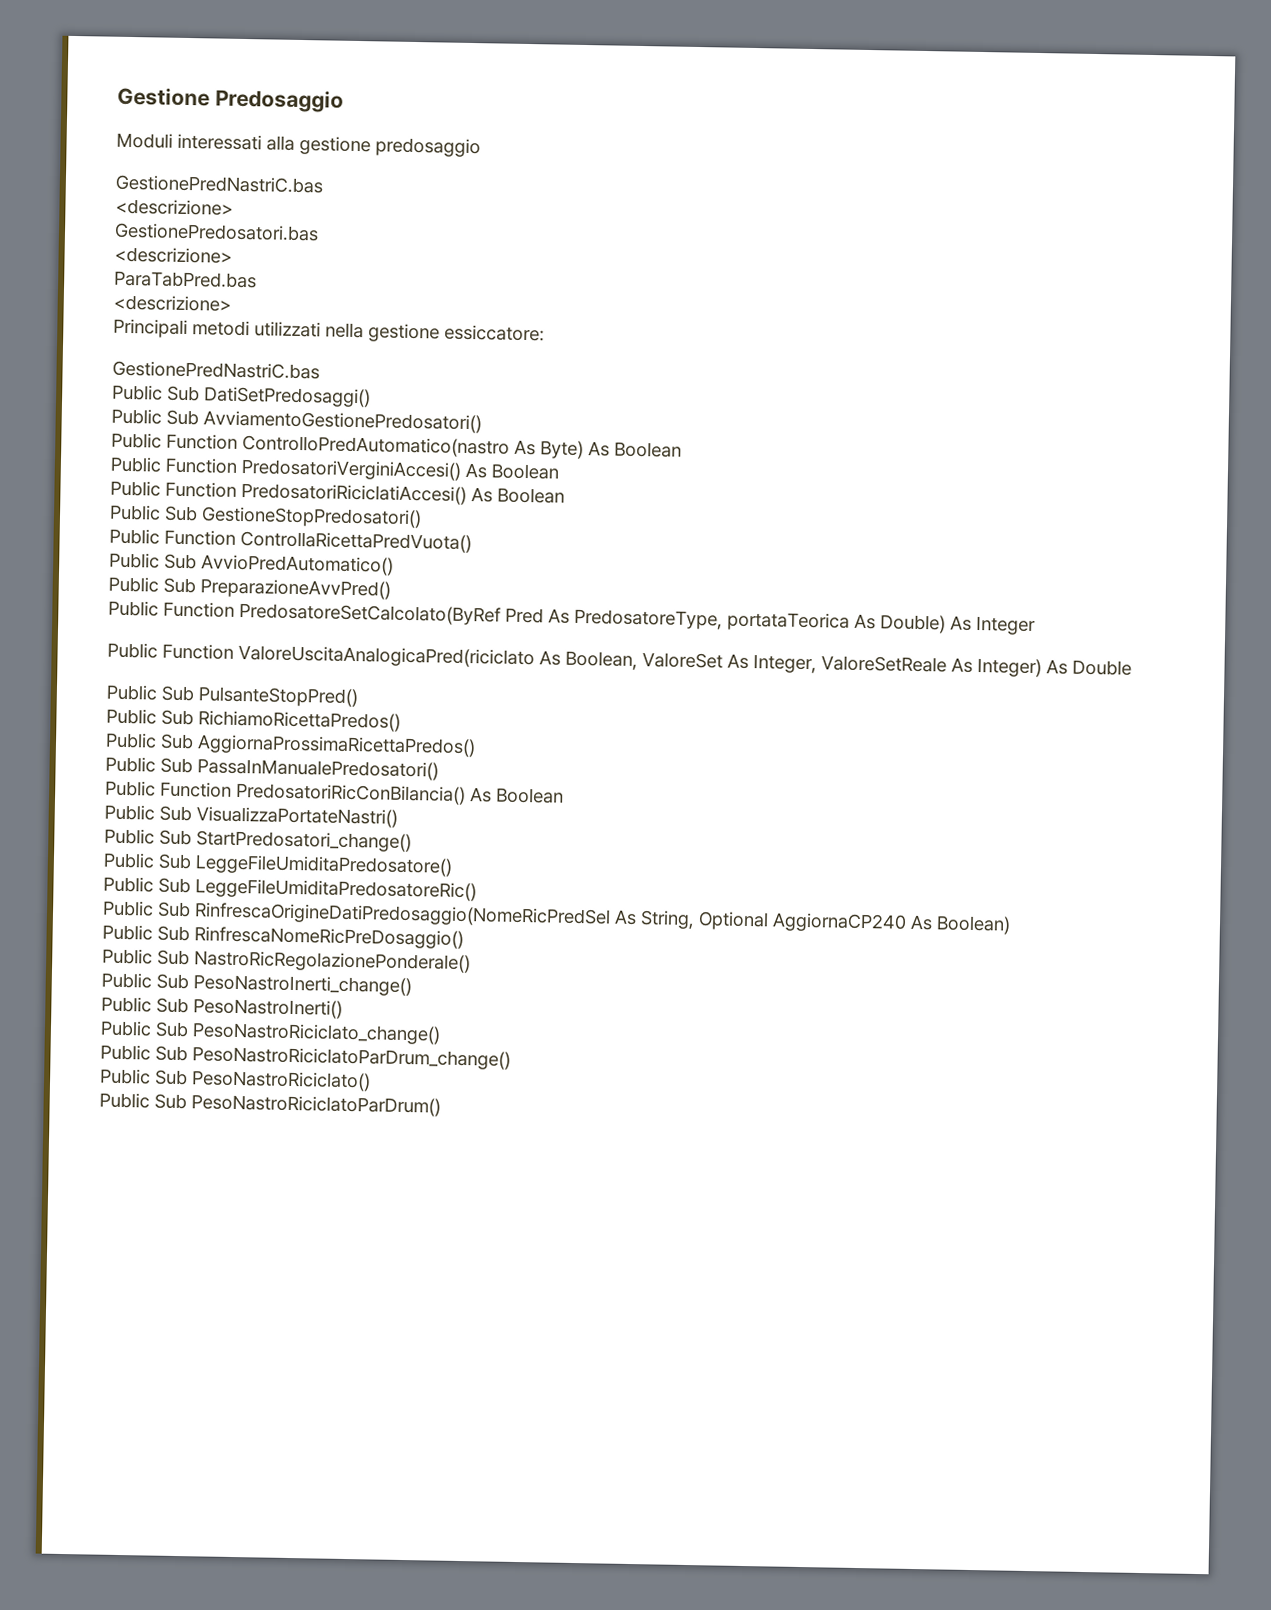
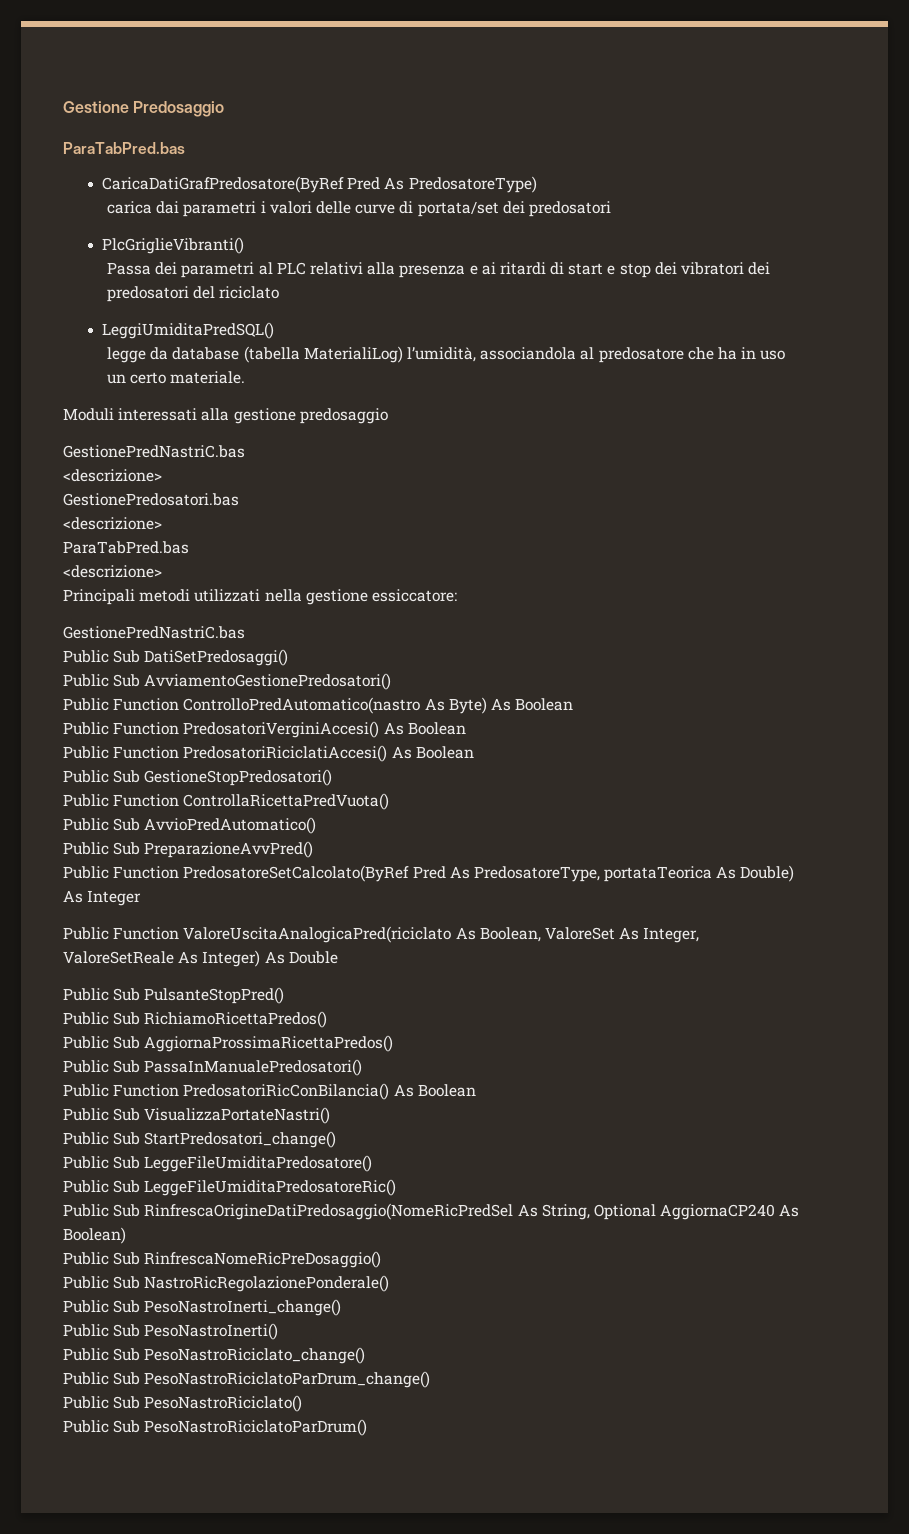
  Gestione Predosaggio
+ ParaTabPred.bas
+ CaricaDatiGrafPredosatore(ByRef Pred As PredosatoreType)
+ carica dai parametri i valori delle curve di portata/set dei predosatori
+ PlcGriglieVibranti()
+ Passa dei parametri al PLC relativi alla presenza e ai ritardi di start e stop dei vibratori dei predosatori del riciclato
+ LeggiUmiditaPredSQL()
+ legge da database (tabella MaterialiLog) l’umidità, associandola al predosatore che ha in uso un certo materiale.

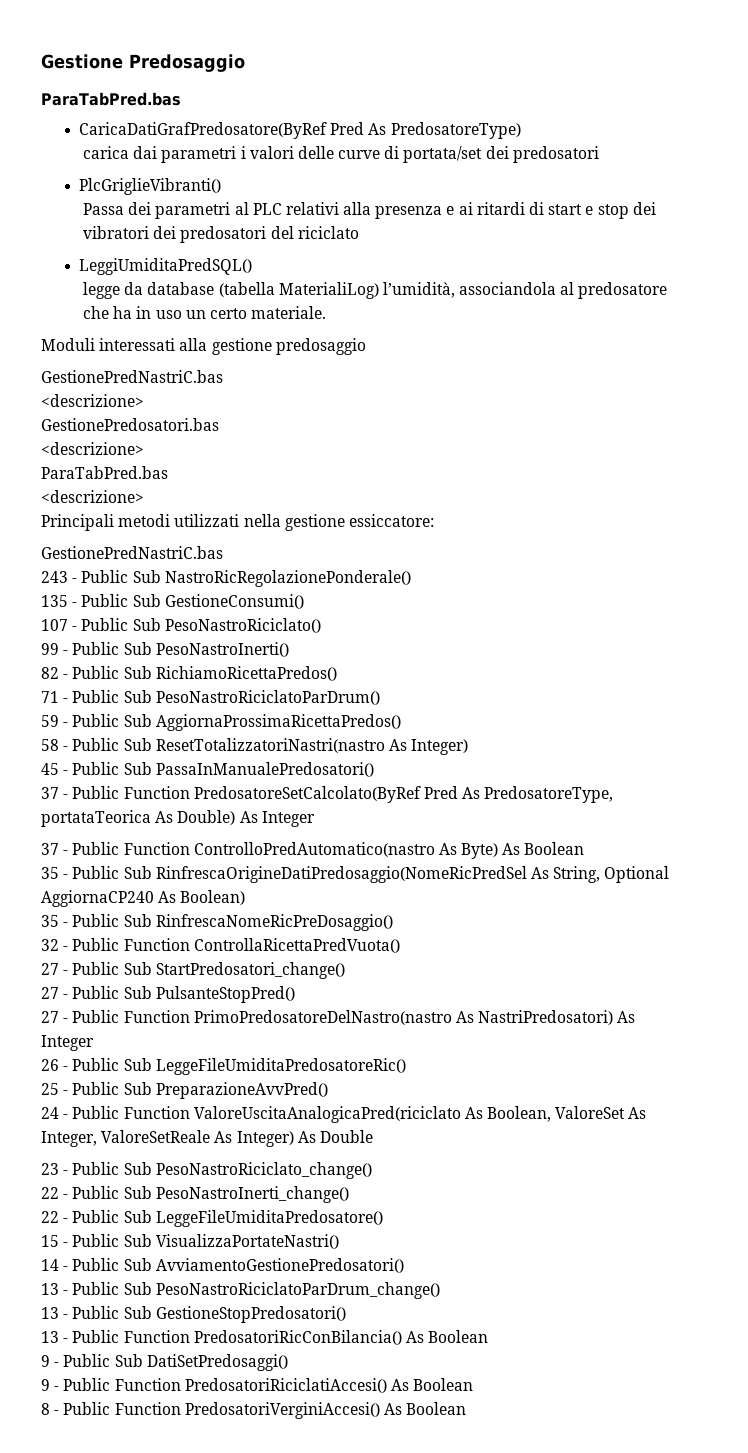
- Public Sub DatiSetPredosaggi()
- Public Sub AvviamentoGestionePredosatori()
- Public Function ControlloPredAutomatico(nastro As Byte) As Boolean
- Public Function PredosatoriVerginiAccesi() As Boolean
- Public Function PredosatoriRiciclatiAccesi() As Boolean
- Public Sub GestioneStopPredosatori()
- Public Function ControllaRicettaPredVuota()
- Public Sub AvvioPredAutomatico()
- Public Sub PreparazioneAvvPred()
- Public Function PredosatoreSetCalcolato(ByRef Pred As PredosatoreType, portataTeorica As Double) As Integer
+ 243 - Public Sub NastroRicRegolazionePonderale()
+ 135 - Public Sub GestioneConsumi()
+ 107 - Public Sub PesoNastroRiciclato()
+ 99 - Public Sub PesoNastroInerti()
+ 82 - Public Sub RichiamoRicettaPredos()
+ 71 - Public Sub PesoNastroRiciclatoParDrum()
+ 59 - Public Sub AggiornaProssimaRicettaPredos()
+ 58 - Public Sub ResetTotalizzatoriNastri(nastro As Integer)
+ 45 - Public Sub PassaInManualePredosatori()
+ 37 - Public Function PredosatoreSetCalcolato(ByRef Pred As PredosatoreType, portataTeorica As Double) As Integer
- Public Function ValoreUscitaAnalogicaPred(riciclato As Boolean, ValoreSet As Integer, ValoreSetReale As Integer) As Double
+ 37 - Public Function ControlloPredAutomatico(nastro As Byte) As Boolean
+ 35 - Public Sub RinfrescaOrigineDatiPredosaggio(NomeRicPredSel As String, Optional AggiornaCP240 As Boolean)
+ 35 - Public Sub RinfrescaNomeRicPreDosaggio()
+ 32 - Public Function ControllaRicettaPredVuota()
+ 27 - Public Sub StartPredosatori_change()
+ 27 - Public Sub PulsanteStopPred()
+ 27 - Public Function PrimoPredosatoreDelNastro(nastro As NastriPredosatori) As Integer
+ 26 - Public Sub LeggeFileUmiditaPredosatoreRic()
+ 25 - Public Sub PreparazioneAvvPred()
+ 24 - Public Function ValoreUscitaAnalogicaPred(riciclato As Boolean, ValoreSet As Integer, ValoreSetReale As Integer) As Double
- Public Sub PulsanteStopPred()
- Public Sub RichiamoRicettaPredos()
- Public Sub AggiornaProssimaRicettaPredos()
- Public Sub PassaInManualePredosatori()
- Public Function PredosatoriRicConBilancia() As Boolean
+ 23 - Public Sub PesoNastroRiciclato_change()
+ 22 - Public Sub PesoNastroInerti_change()
+ 22 - Public Sub LeggeFileUmiditaPredosatore()
+ 15 - Public Sub VisualizzaPortateNastri()
+ 14 - Public Sub AvviamentoGestionePredosatori()
+ 13 - Public Sub PesoNastroRiciclatoParDrum_change()
+ 13 - Public Sub GestioneStopPredosatori()
+ 13 - Public Function PredosatoriRicConBilancia() As Boolean
- Public Sub VisualizzaPortateNastri()
- Public Sub StartPredosatori_change()
- Public Sub LeggeFileUmiditaPredosatore()
- Public Sub LeggeFileUmiditaPredosatoreRic()
- Public Sub RinfrescaOrigineDatiPredosaggio(NomeRicPredSel As String, Optional AggiornaCP240 As Boolean)
- Public Sub RinfrescaNomeRicPreDosaggio()
- Public Sub NastroRicRegolazionePonderale()
- Public Sub PesoNastroInerti_change()
- Public Sub PesoNastroInerti()
- Public Sub PesoNastroRiciclato_change()
- Public Sub PesoNastroRiciclatoParDrum_change()
- Public Sub PesoNastroRiciclato()
- Public Sub PesoNastroRiciclatoParDrum()
+ 9 - Public Sub DatiSetPredosaggi()
+ 9 - Public Function PredosatoriRiciclatiAccesi() As Boolean
+ 8 - Public Function PredosatoriVerginiAccesi() As Boolean

